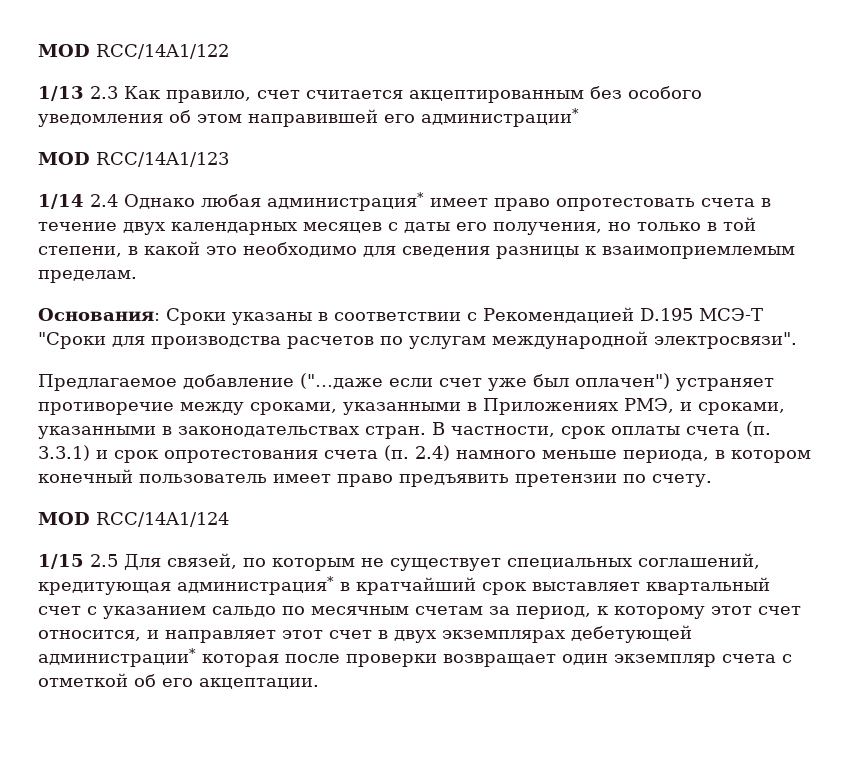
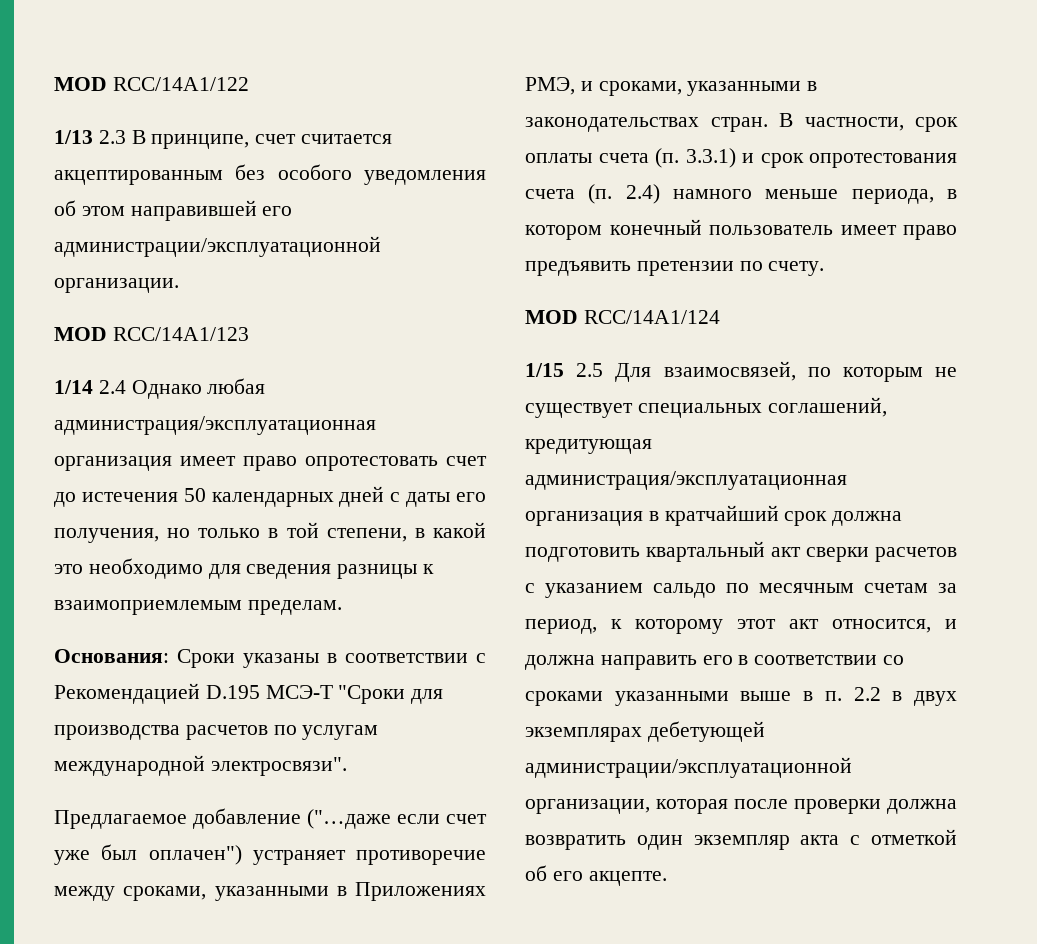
- 1/13 2.3 Как правило, счет считается акцептированным без особого уведомления об этом направившей его администрации*
+ 1/13 2.3 В принципе, счет считается акцептированным без особого уведомления об этом направившей его администрации/эксплуатационной организации.
- 1/14 2.4 Однако любая администрация* имеет право опротестовать счета в течение двух календарных месяцев с даты его получения, но только в той степени, в какой это необходимо для сведения разницы к взаимоприемлемым пределам.
+ 1/14 2.4 Однако любая администрация/эксплуатационная организация имеет право опротестовать счет до истечения 50 календарных дней с даты его получения, но только в той степени, в какой это необходимо для сведения разницы к взаимоприемлемым пределам.
- 1/15 2.5 Для связей, по которым не существует специальных соглашений, кредитующая администрация* в кратчайший срок выставляет квартальный счет с указанием сальдо по месячным счетам за период, к которому этот счет относится, и направляет этот счет в двух экземплярах дебетующей администрации* которая после проверки возвращает один экземпляр счета с отметкой об его акцептации.
+ 1/15 2.5 Для взаимосвязей, по которым не существует специальных соглашений, кредитующая администрация/эксплуатационная организация в кратчайший срок должна подготовить квартальный акт сверки расчетов с указанием сальдо по месячным счетам за период, к которому этот акт относится, и должна направить его в соответствии со сроками указанными выше в п. 2.2 в двух экземплярах дебетующей администрации/эксплуатационной организации, которая после проверки должна возвратить один экземпляр акта с отметкой об его акцепте.

